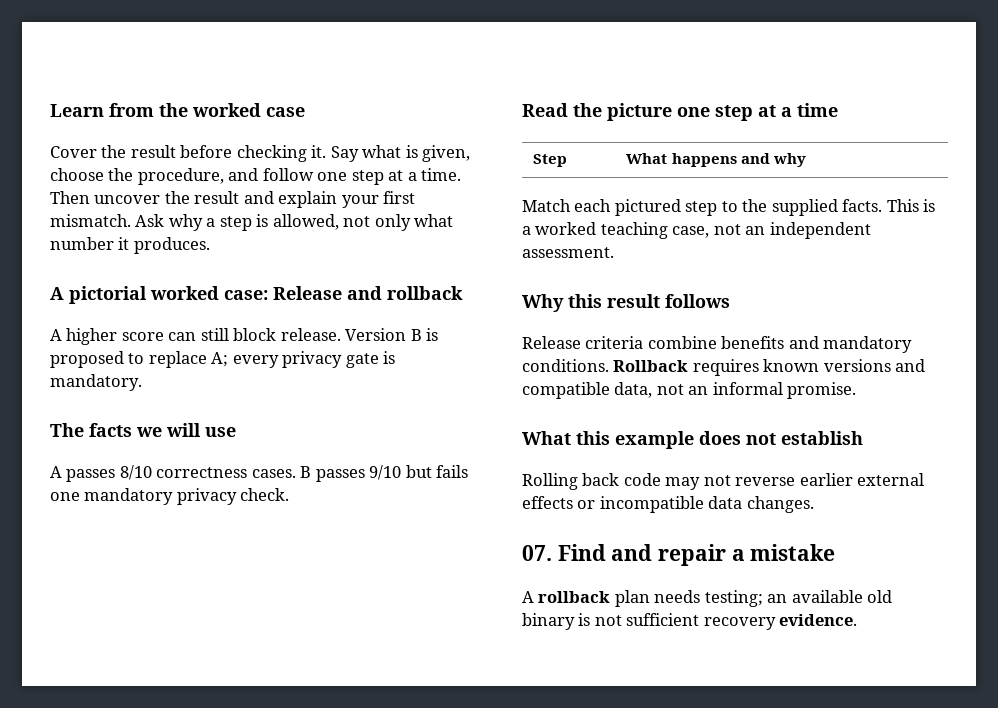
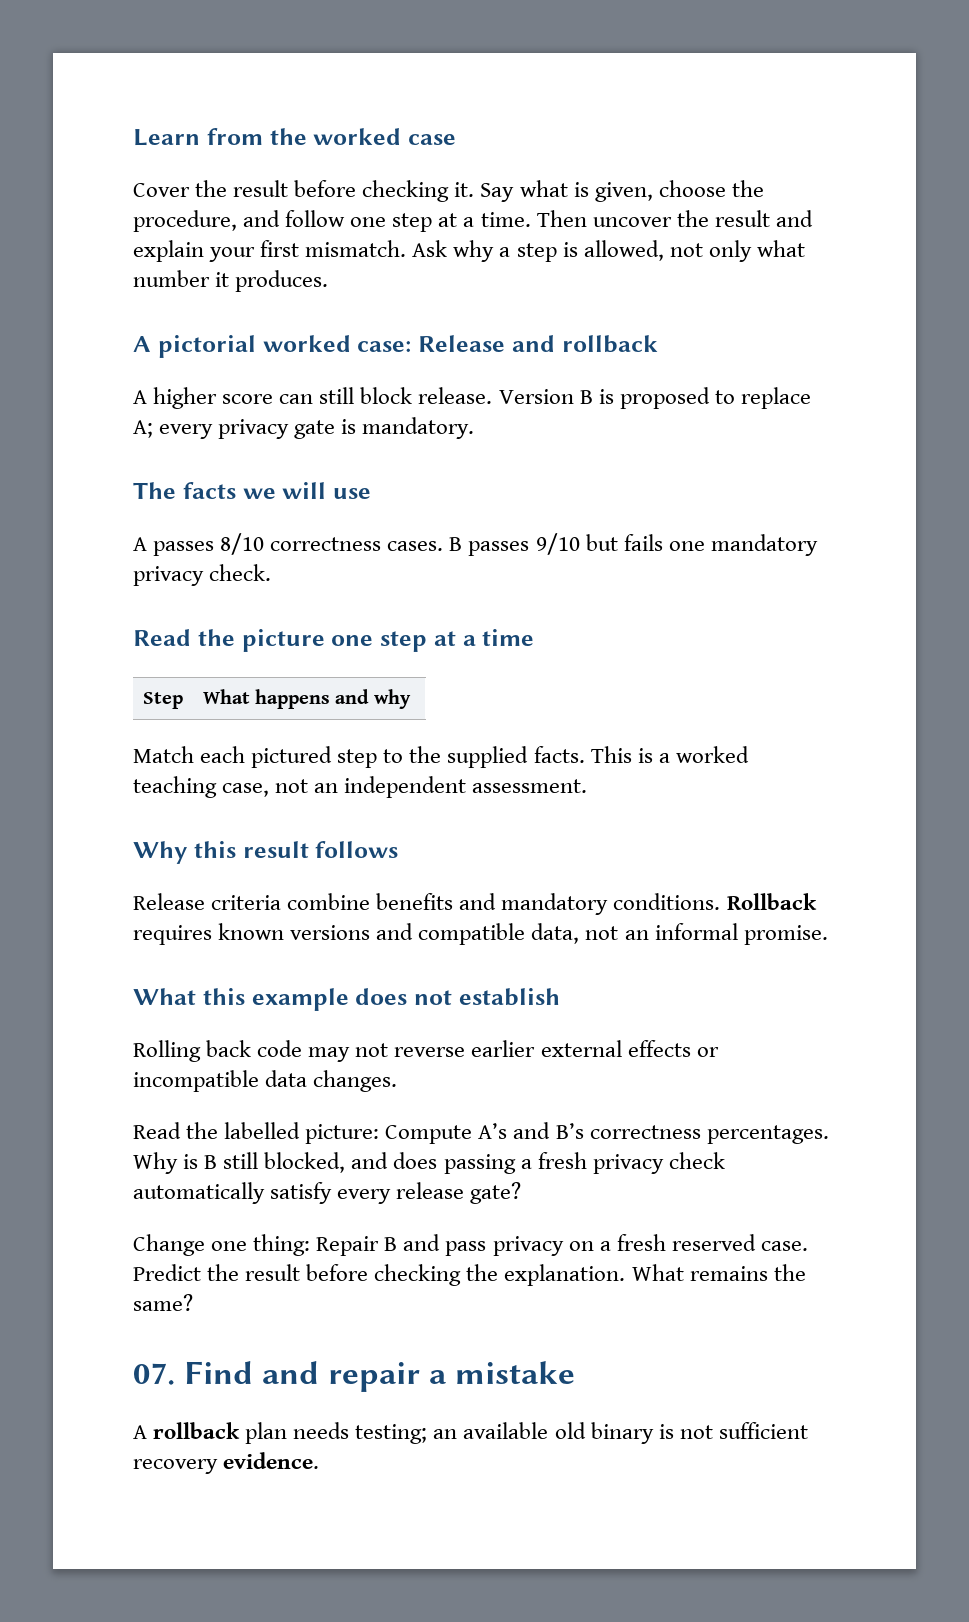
+ Read the labelled picture: Compute A’s and B’s correctness percentages. Why is B still blocked, and does passing a fresh privacy check automatically satisfy every release gate?
+ Change one thing: Repair B and pass privacy on a fresh reserved case. Predict the result before checking the explanation. What remains the same?

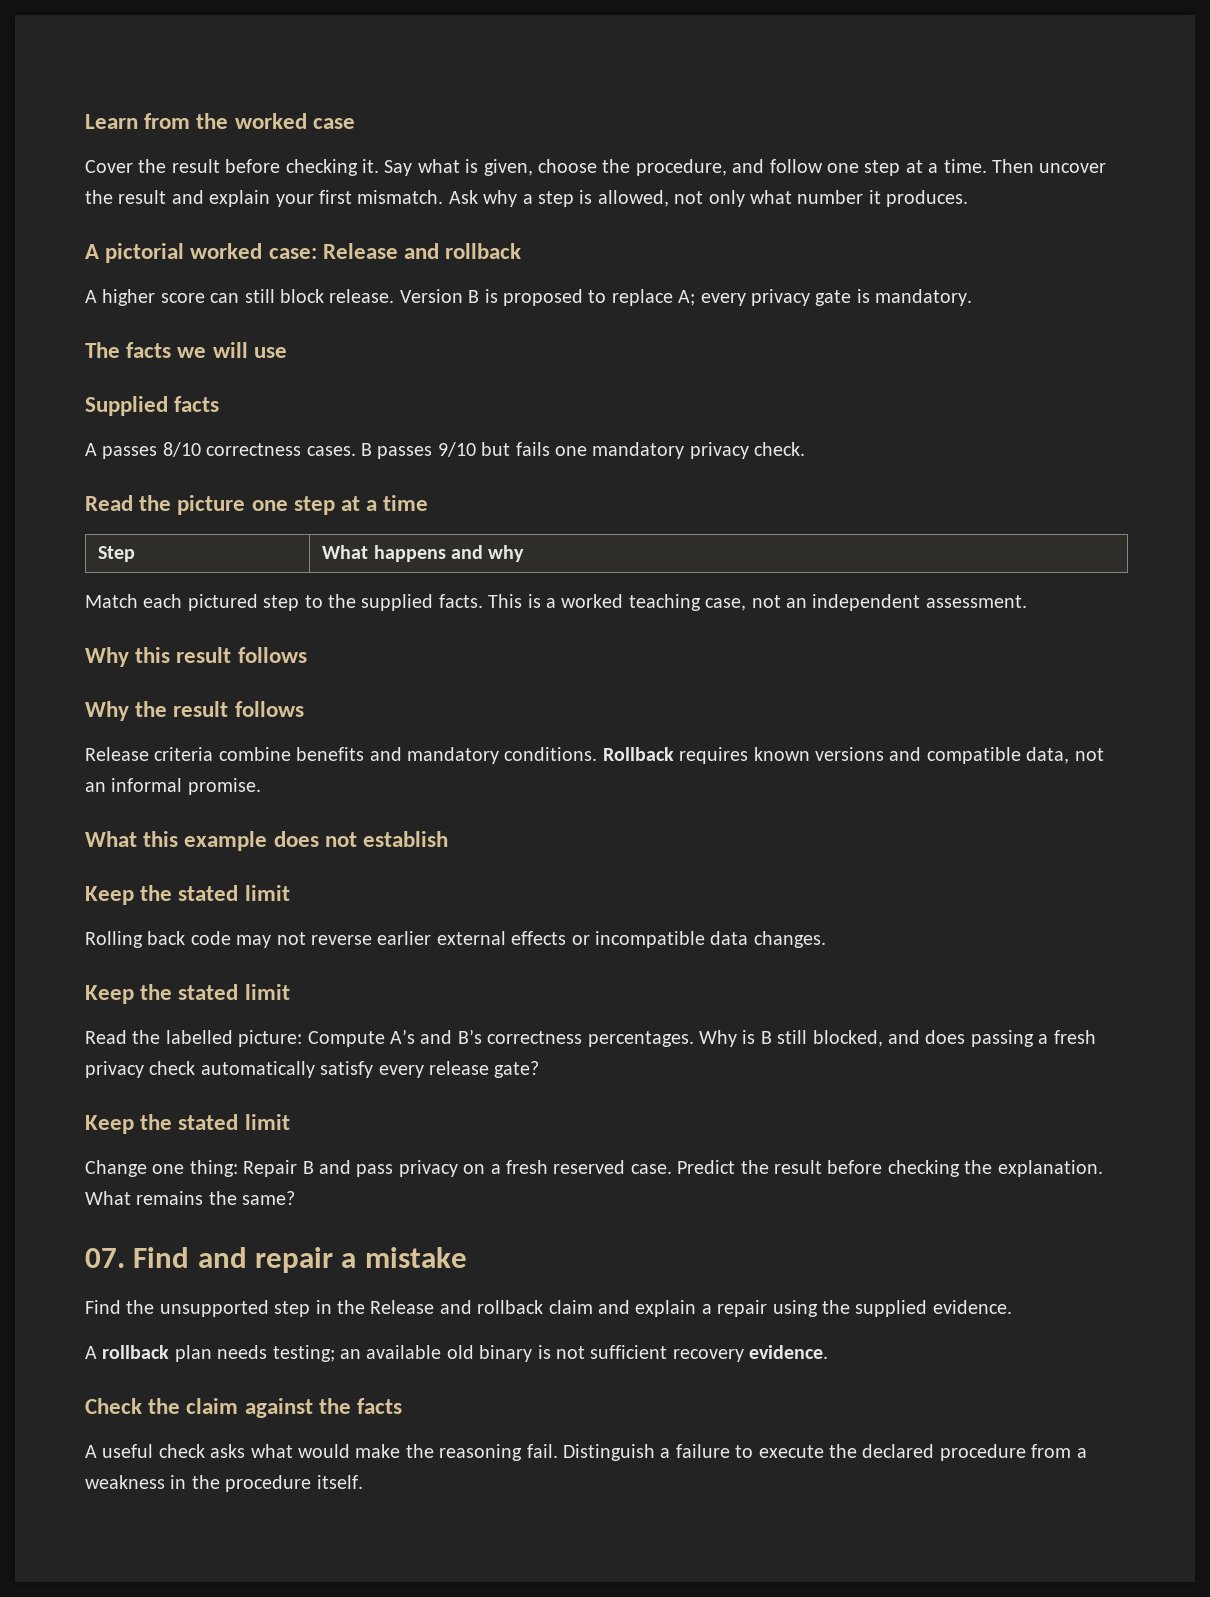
+ Supplied facts
+ Why the result follows
  What this example does not establish
+ Keep the stated limit
  Rolling back code may not reverse earlier external effects or incompatible data changes.
+ Keep the stated limit
  Why is B still blocked, and does passing a fresh privacy check automatically satisfy every release gate?
+ Keep the stated limit
+ Find the unsupported step in the Release and rollback claim and explain a repair using the supplied evidence.
+ Check the claim against the facts
+ A useful check asks what would make the reasoning fail. Distinguish a failure to execute the declared procedure from a weakness in the procedure itself.

